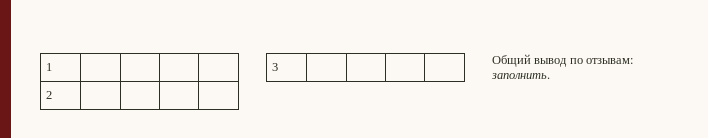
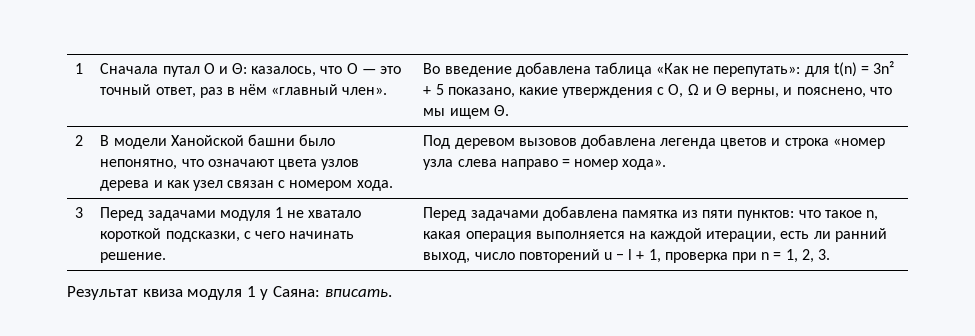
- 1 | | | |
- 2 | | | |
- 3 | | | |
- Общий вывод по отзывам: заполнить.
+ 1 | Сначала путал O и Θ: казалось, что O — это точный ответ, раз в нём «главный член». | Во введение добавлена таблица «Как не перепутать»: для t(n) = 3n² + 5 показано, какие утверждения с O, Ω и Θ верны, и пояснено, что мы ищем Θ.
+ 2 | В модели Ханойской башни было непонятно, что означают цвета узлов дерева и как узел связан с номером хода. | Под деревом вызовов добавлена легенда цветов и строка «номер узла слева направо = номер хода».
+ 3 | Перед задачами модуля 1 не хватало короткой подсказки, с чего начинать решение. | Перед задачами добавлена памятка из пяти пунктов: что такое n, какая операция выполняется на каждой итерации, есть ли ранний выход, число повторений u − l + 1, проверка при n = 1, 2, 3.
+ Результат квиза модуля 1 у Саяна: вписать.

